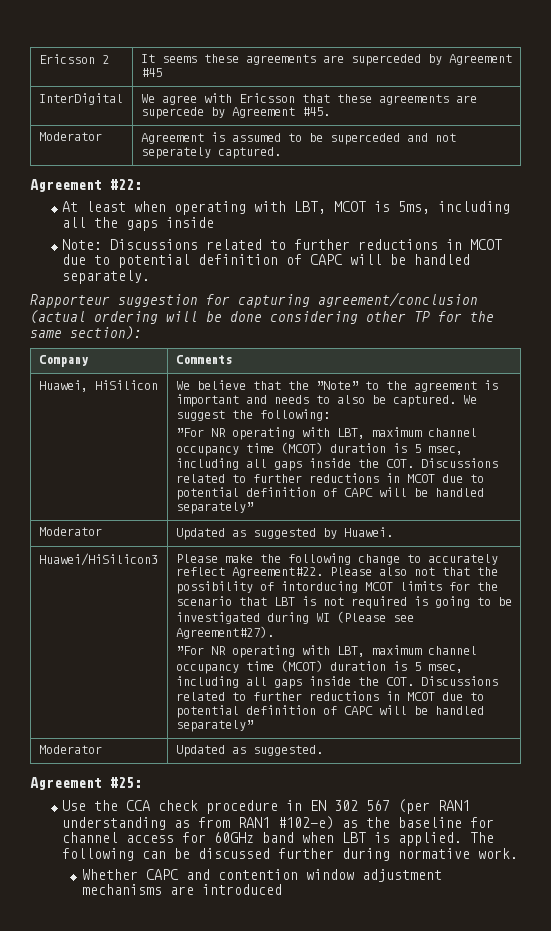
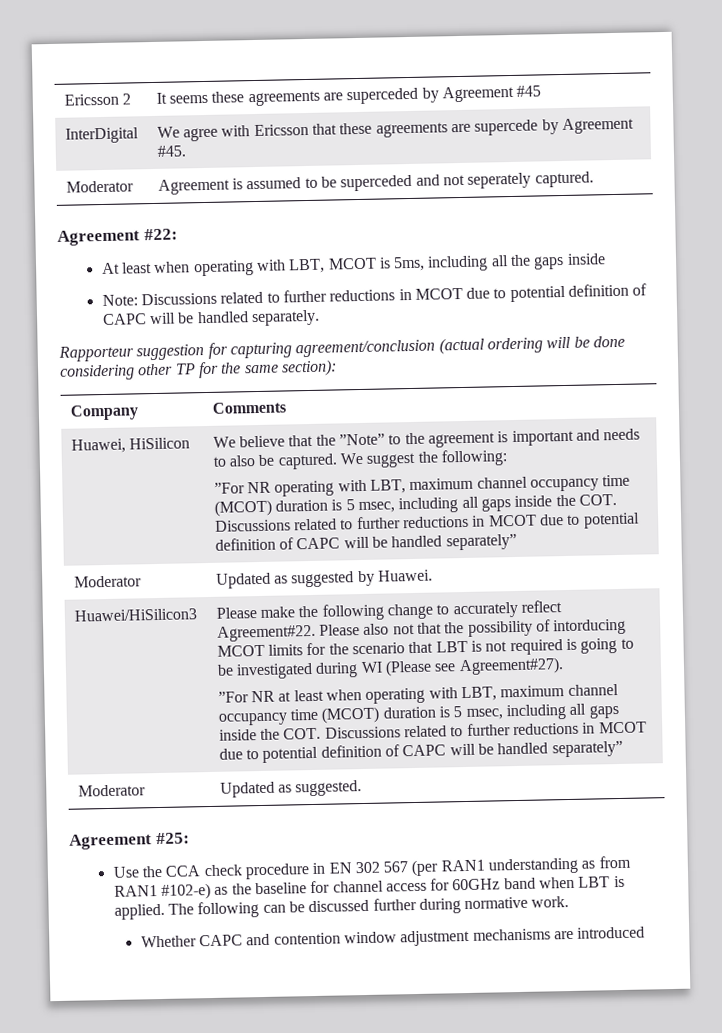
  Please also not that the possibility of intorducing MCOT limits for the scenario that LBT is not required is going to be investigated during WI (Please see Agreement#27).
- ”For NR operating with LBT, maximum channel occupancy time (MCOT) duration is 5 msec, including all gaps inside the COT. Discussions related to further reductions in MCOT due to potential definition of CAPC will be handled separately”
+ ”For NR at least when operating with LBT, maximum channel occupancy time (MCOT) duration is 5 msec, including all gaps inside the COT. Discussions related to further reductions in MCOT due to potential definition of CAPC will be handled separately”

